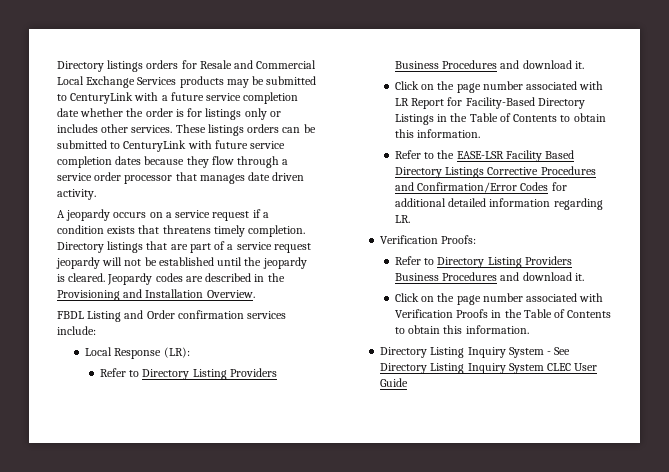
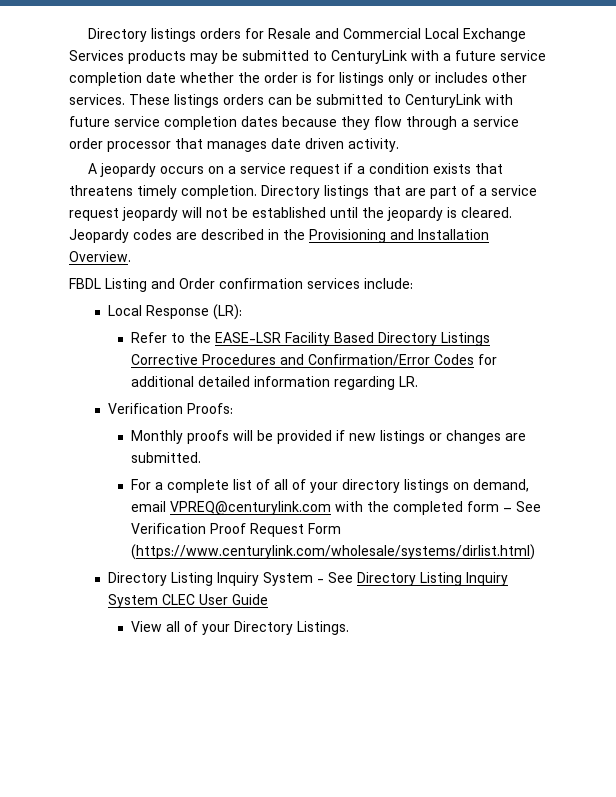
  Local Response (LR):
- Refer to Directory Listing Providers Business Procedures and download it.
- Click on the page number associated with LR Report for Facility-Based Directory Listings in the Table of Contents to obtain this information.
  Verification Proofs:
- Refer to Directory Listing Providers Business Procedures and download it.
- Click on the page number associated with Verification Proofs in the Table of Contents to obtain this information.
+ Monthly proofs will be provided if new listings or changes are submitted.
+ For a complete list of all of your directory listings on demand, email VPREQ@centurylink.com with the completed form – See Verification Proof Request Form (https://www.centurylink.com/wholesale/systems/dirlist.html)
+ View all of your Directory Listings.

